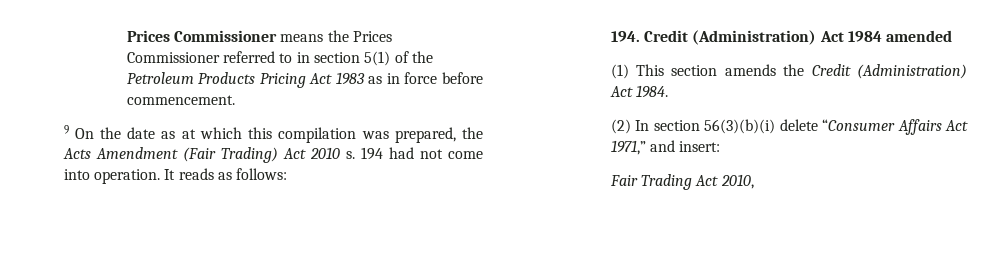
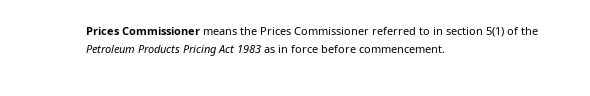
- 9 On the date as at which this compilation was prepared, the Acts Amendment (Fair Trading) Act 2010 s. 194 had not come into operation. It reads as follows:
- 194. Credit (Administration) Act 1984 amended
- (1) This section amends the Credit (Administration) Act 1984.
- (2) In section 56(3)(b)(i) delete “Consumer Affairs Act 1971,” and insert:
- Fair Trading Act 2010,

